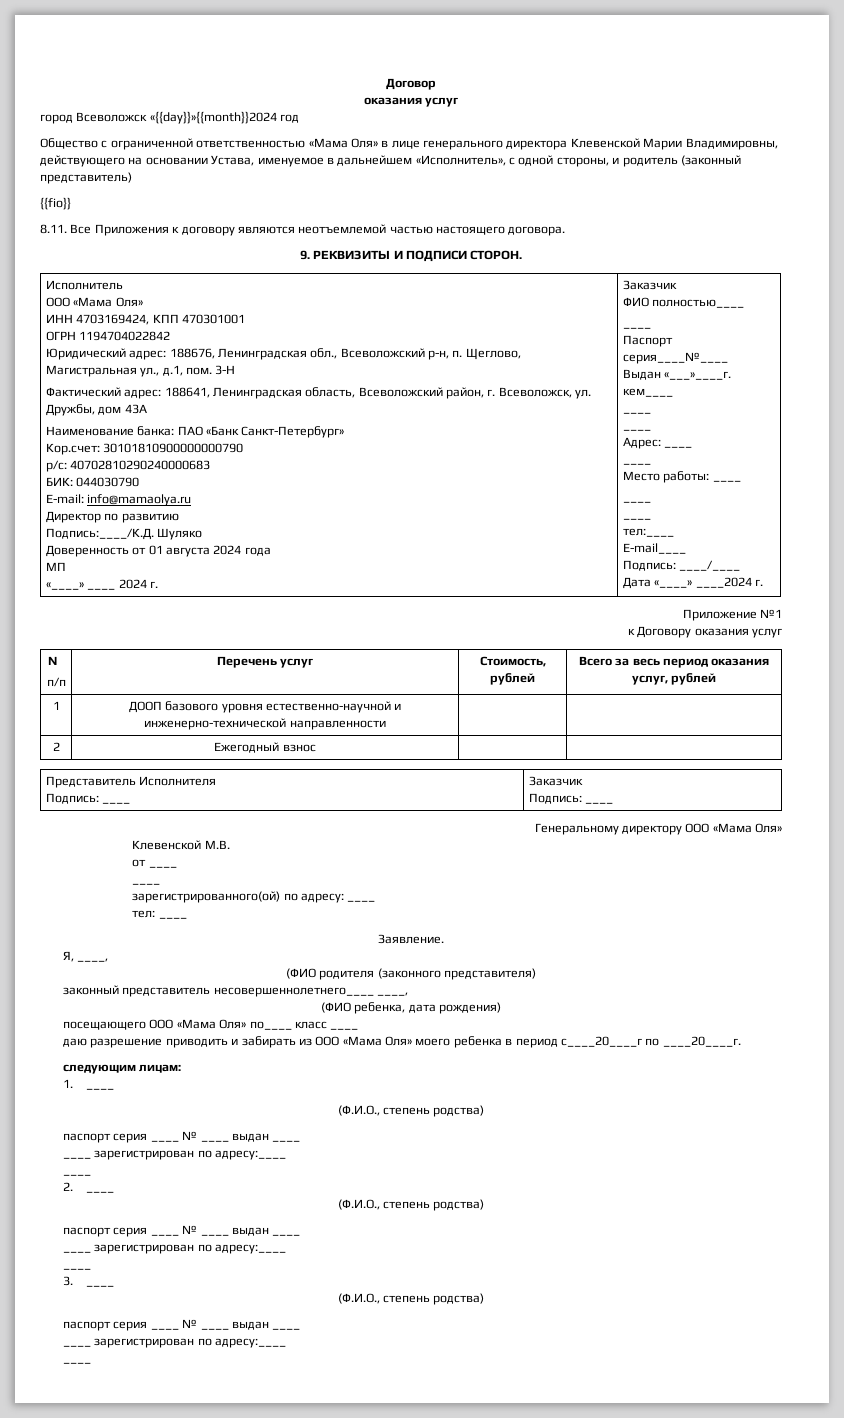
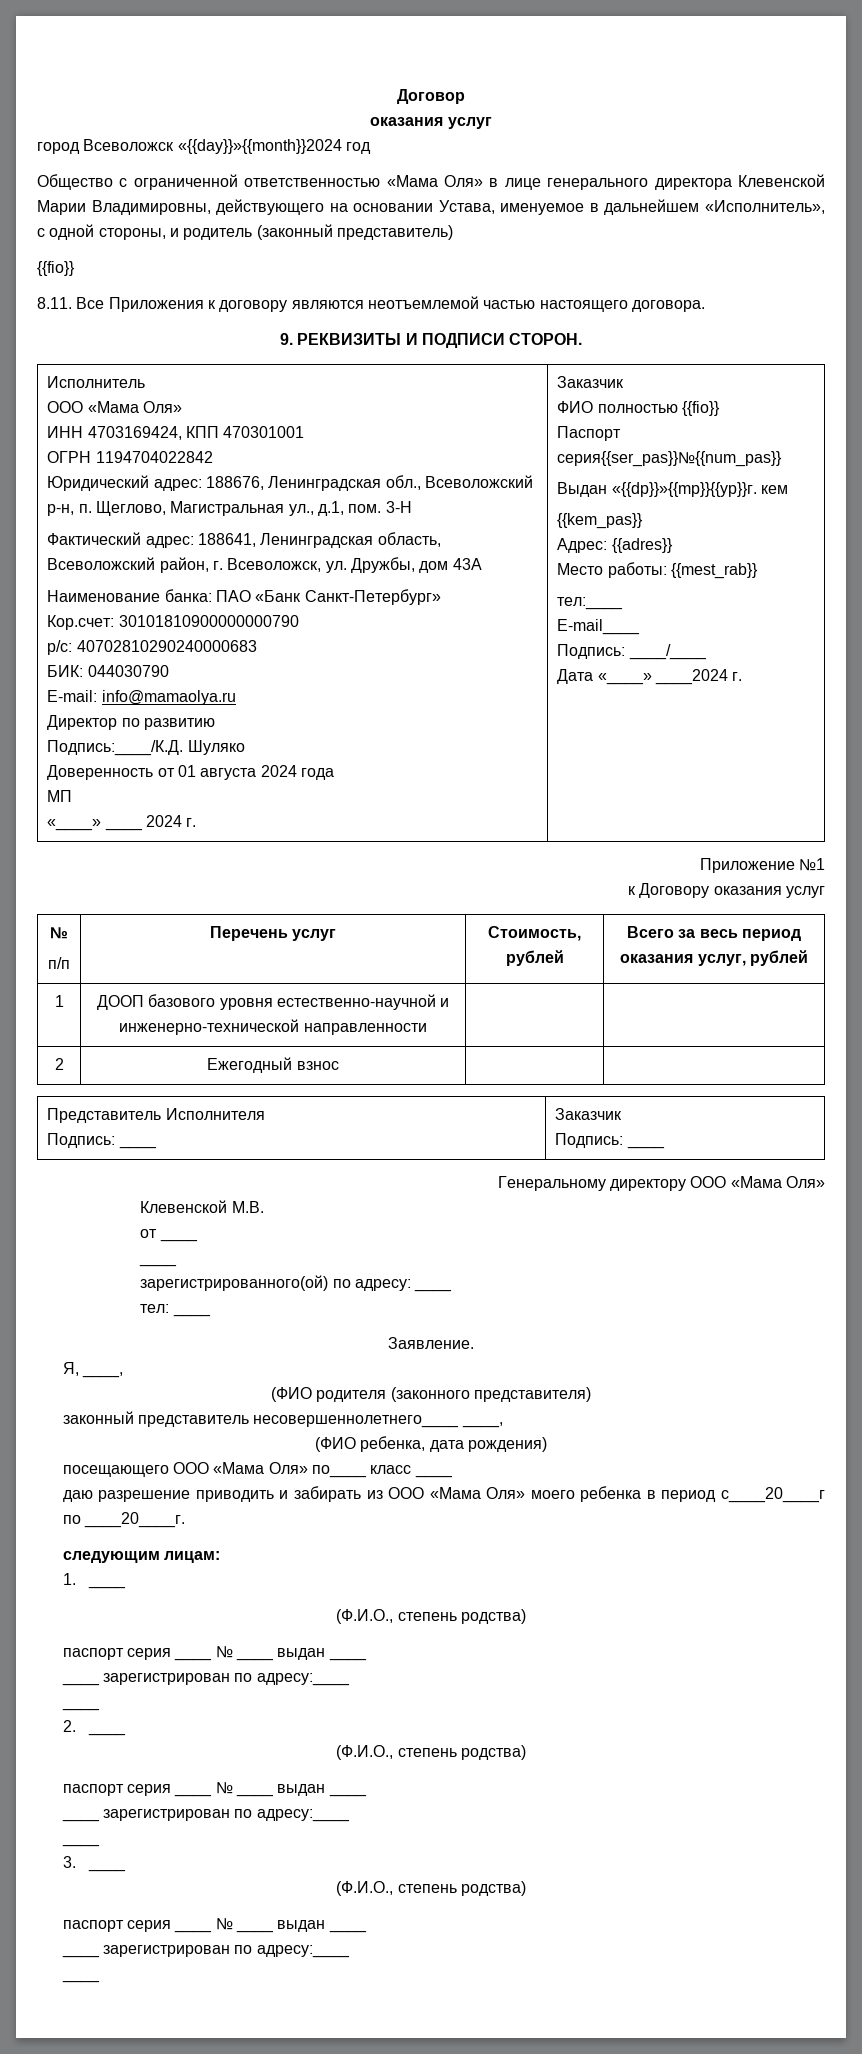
- ФИО полностью____
- ____
+ ФИО полностью {{fio}}
- Паспорт серия____№____
+ Паспорт серия{{ser_pas}}№{{num_pas}}
- Выдан «___»____г. кем____
- ____
- ____
+ Выдан «{{dp}}»{{mp}}{{yp}}г. кем
+ {{kem_pas}}
- Адрес: ____
- ____
+ Адрес: {{adres}}
- Место работы: ____
- ____
- ____
+ Место работы: {{mest_rab}}

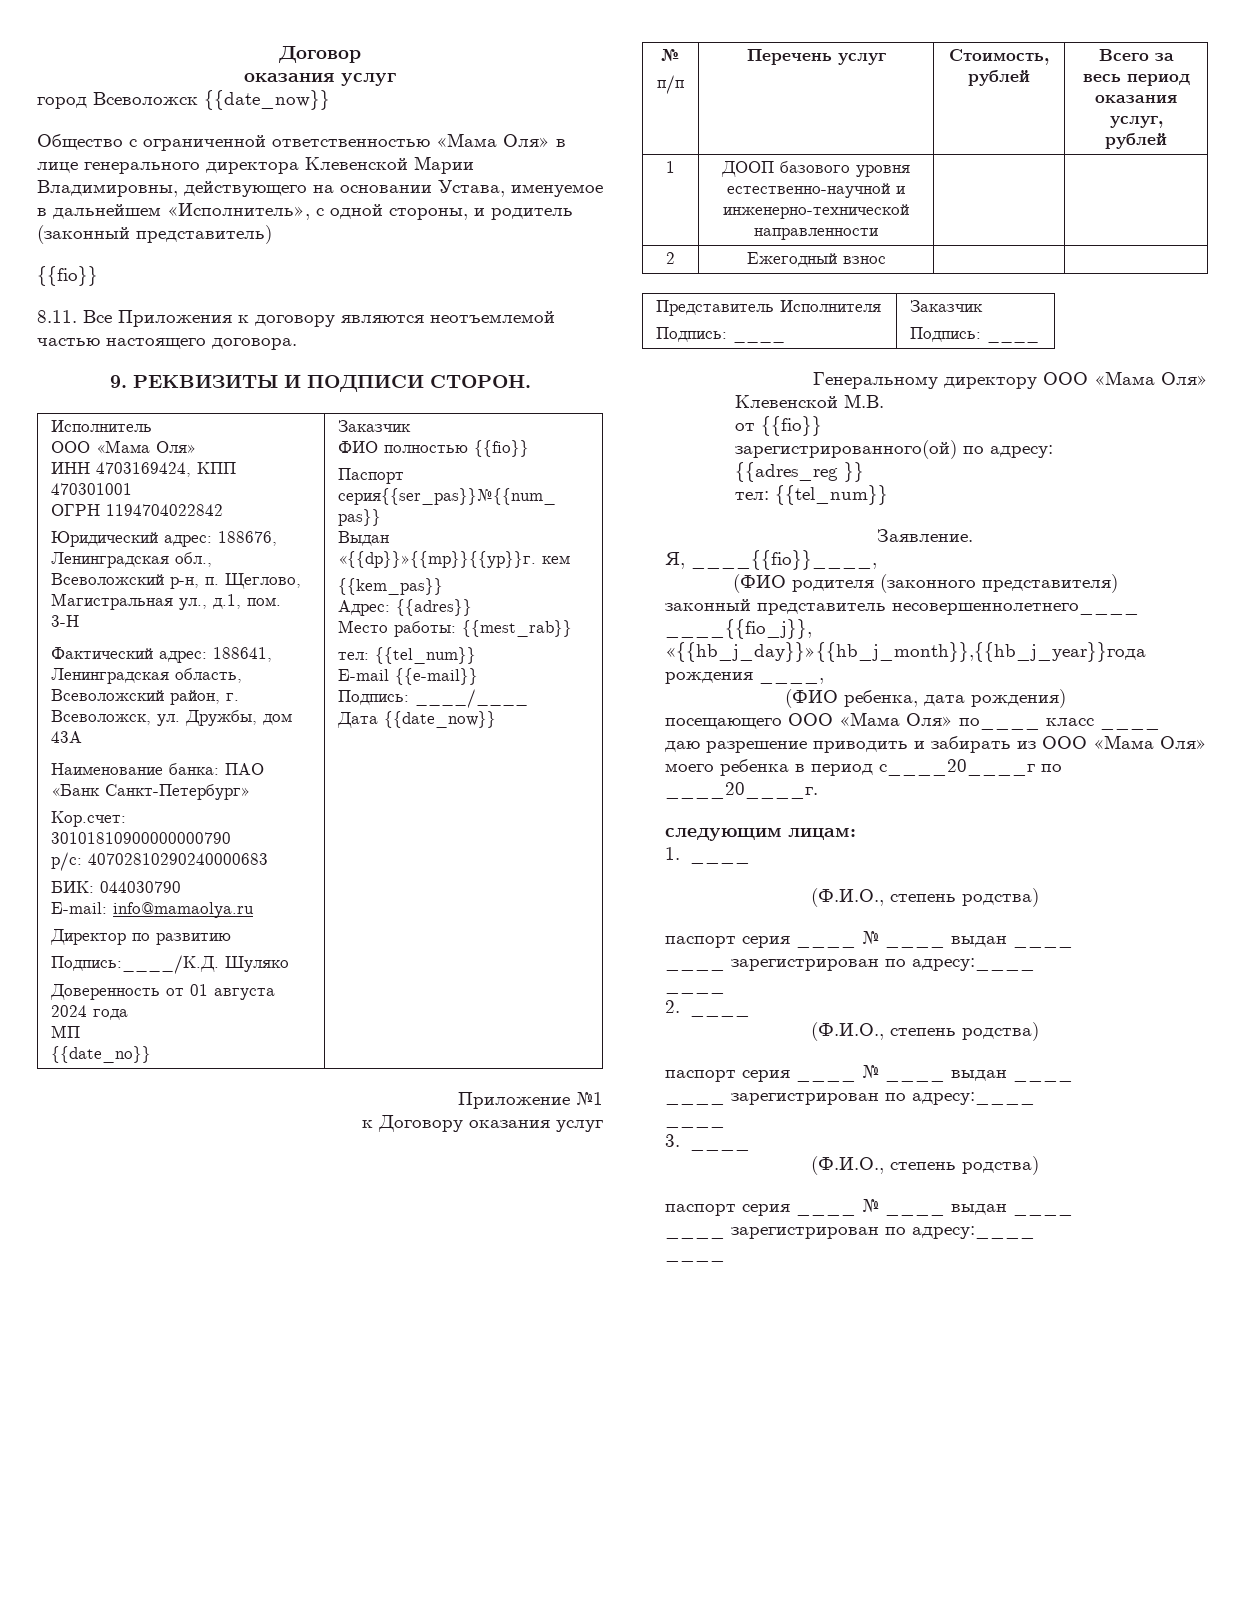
- город Всеволожск «{{day}}»{{month}}2024 год
+ город Всеволожск {{date_now}}
- «____» ____ 2024 г.
+ {{date_no}}
  Место работы: {{mest_rab}}
- тел:____
- E-mail____
+ тел: {{tel_num}}
+ E-mail {{e-mail}}
- Дата «____» ____2024 г.
+ Дата {{date_now}}
- от ____
- ____
+ от {{fio}}
- зарегистрированного(ой) по адресу: ____
- тел: ____
+ зарегистрированного(ой) по адресу:
+ {{adres_reg }}
+ тел: {{tel_num}}
- Я, ____,
+ Я, ____{{fio}}____,
- законный представитель несовершеннолетнего____ ____,
+ законный представитель несовершеннолетнего____ ____{{fio_j}}, «{{hb_j_day}}»{{hb_j_month}},{{hb_j_year}}года рождения ____,

